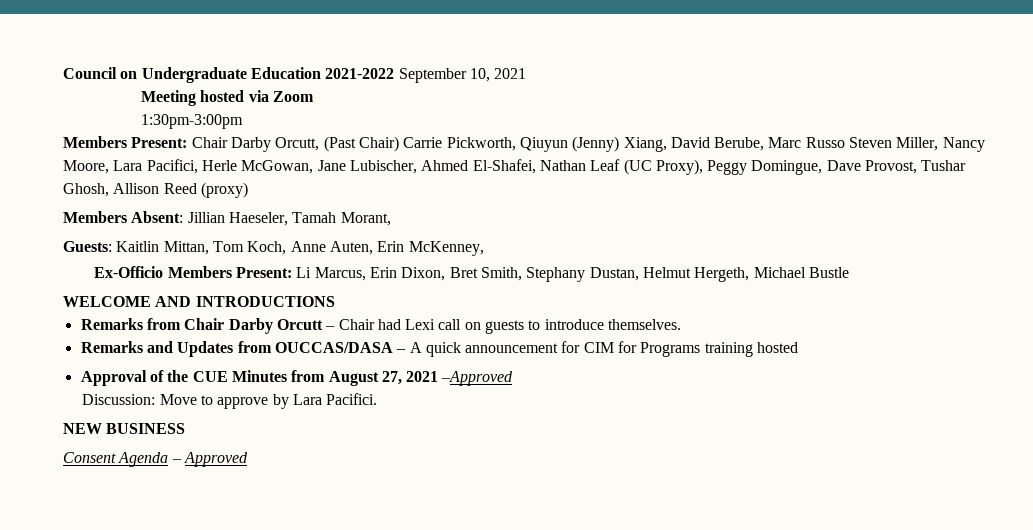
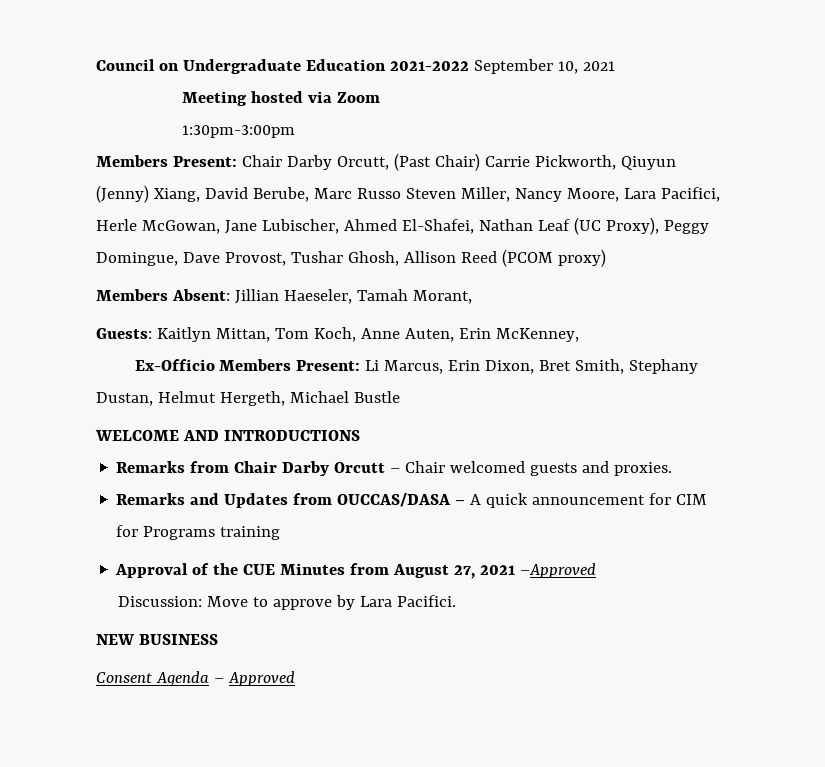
- Members Present: Chair Darby Orcutt, (Past Chair) Carrie Pickworth, Qiuyun (Jenny) Xiang, David Berube, Marc Russo Steven Miller, Nancy Moore, Lara Pacifici, Herle McGowan, Jane Lubischer, Ahmed El-Shafei, Nathan Leaf (UC Proxy), Peggy Domingue, Dave Provost, Tushar Ghosh, Allison Reed (proxy)
+ Members Present: Chair Darby Orcutt, (Past Chair) Carrie Pickworth, Qiuyun (Jenny) Xiang, David Berube, Marc Russo Steven Miller, Nancy Moore, Lara Pacifici, Herle McGowan, Jane Lubischer, Ahmed El-Shafei, Nathan Leaf (UC Proxy), Peggy Domingue, Dave Provost, Tushar Ghosh, Allison Reed (PCOM proxy)
- Guests: Kaitlin Mittan, Tom Koch, Anne Auten, Erin McKenney,
+ Guests: Kaitlyn Mittan, Tom Koch, Anne Auten, Erin McKenney,
- Remarks from Chair Darby Orcutt – Chair had Lexi call on guests to introduce themselves.
+ Remarks from Chair Darby Orcutt – Chair welcomed guests and proxies.
- Remarks and Updates from OUCCAS/DASA – A quick announcement for CIM for Programs training hosted
+ Remarks and Updates from OUCCAS/DASA – A quick announcement for CIM for Programs training

